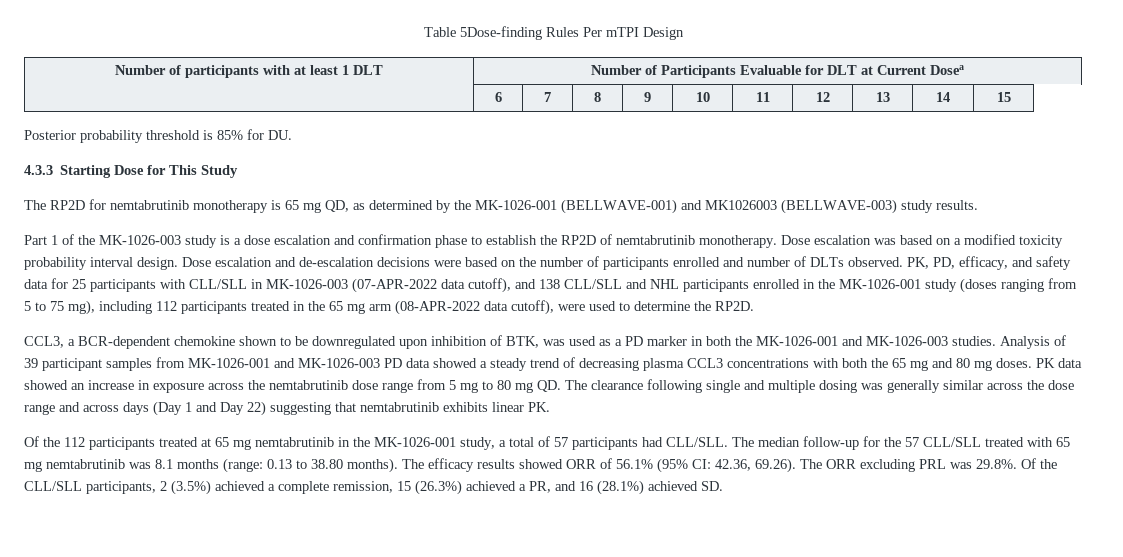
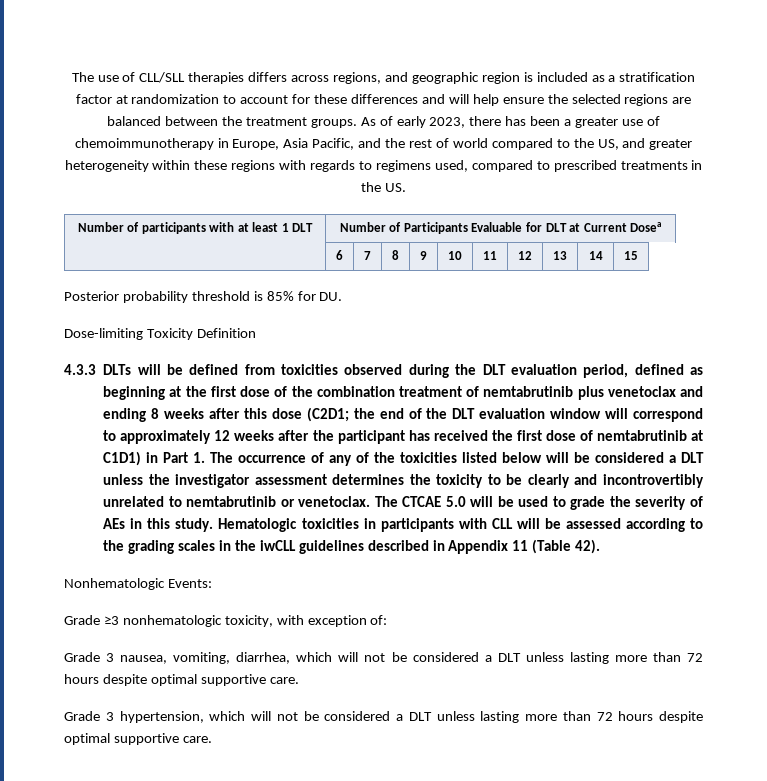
- Table 5Dose-finding Rules Per mTPI Design
+ The use of CLL/SLL therapies differs across regions, and geographic region is included as a stratification factor at randomization to account for these differences and will help ensure the selected regions are balanced between the treatment groups. As of early 2023, there has been a greater use of chemoimmunotherapy in Europe, Asia Pacific, and the rest of world compared to the US, and greater heterogeneity within these regions with regards to regimens used, compared to prescribed treatments in the US.
- 4.3.3 Starting Dose for This Study
- The RP2D for nemtabrutinib monotherapy is 65 mg QD, as determined by the MK-1026-001 (BELLWAVE-001) and MK1026003 (BELLWAVE-003) study results.
- Part 1 of the MK-1026-003 study is a dose escalation and confirmation phase to establish the RP2D of nemtabrutinib monotherapy. Dose escalation was based on a modified toxicity probability interval design. Dose escalation and de-escalation decisions were based on the number of participants enrolled and number of DLTs observed. PK, PD, efficacy, and safety data for 25 participants with CLL/SLL in MK-1026-003 (07-APR-2022 data cutoff), and 138 CLL/SLL and NHL participants enrolled in the MK-1026-001 study (doses ranging from 5 to 75 mg), including 112 participants treated in the 65 mg arm (08-APR-2022 data cutoff), were used to determine the RP2D.
- CCL3, a BCR-dependent chemokine shown to be downregulated upon inhibition of BTK, was used as a PD marker in both the MK-1026-001 and MK-1026-003 studies. Analysis of 39 participant samples from MK-1026-001 and MK-1026-003 PD data showed a steady trend of decreasing plasma CCL3 concentrations with both the 65 mg and 80 mg doses. PK data showed an increase in exposure across the nemtabrutinib dose range from 5 mg to 80 mg QD. The clearance following single and multiple dosing was generally similar across the dose range and across days (Day 1 and Day 22) suggesting that nemtabrutinib exhibits linear PK.
- Of the 112 participants treated at 65 mg nemtabrutinib in the MK-1026-001 study, a total of 57 participants had CLL/SLL. The median follow-up for the 57 CLL/SLL treated with 65 mg nemtabrutinib was 8.1 months (range: 0.13 to 38.80 months). The efficacy results showed ORR of 56.1% (95% CI: 42.36, 69.26). The ORR excluding PRL was 29.8%. Of the CLL/SLL participants, 2 (3.5%) achieved a complete remission, 15 (26.3%) achieved a PR, and 16 (28.1%) achieved SD.
+ Dose-limiting Toxicity Definition
+ 4.3.3 DLTs will be defined from toxicities observed during the DLT evaluation period, defined as beginning at the first dose of the combination treatment of nemtabrutinib plus venetoclax and ending 8 weeks after this dose (C2D1; the end of the DLT evaluation window will correspond to approximately 12 weeks after the participant has received the first dose of nemtabrutinib at C1D1) in Part 1. The occurrence of any of the toxicities listed below will be considered a DLT unless the investigator assessment determines the toxicity to be clearly and incontrovertibly unrelated to nemtabrutinib or venetoclax. The CTCAE 5.0 will be used to grade the severity of AEs in this study. Hematologic toxicities in participants with CLL will be assessed according to the grading scales in the iwCLL guidelines described in Appendix 11 (Table 42).
+ Nonhematologic Events:
+ Grade ≥3 nonhematologic toxicity, with exception of:
+ Grade 3 nausea, vomiting, diarrhea, which will not be considered a DLT unless lasting more than 72 hours despite optimal supportive care.
+ Grade 3 hypertension, which will not be considered a DLT unless lasting more than 72 hours despite optimal supportive care.

